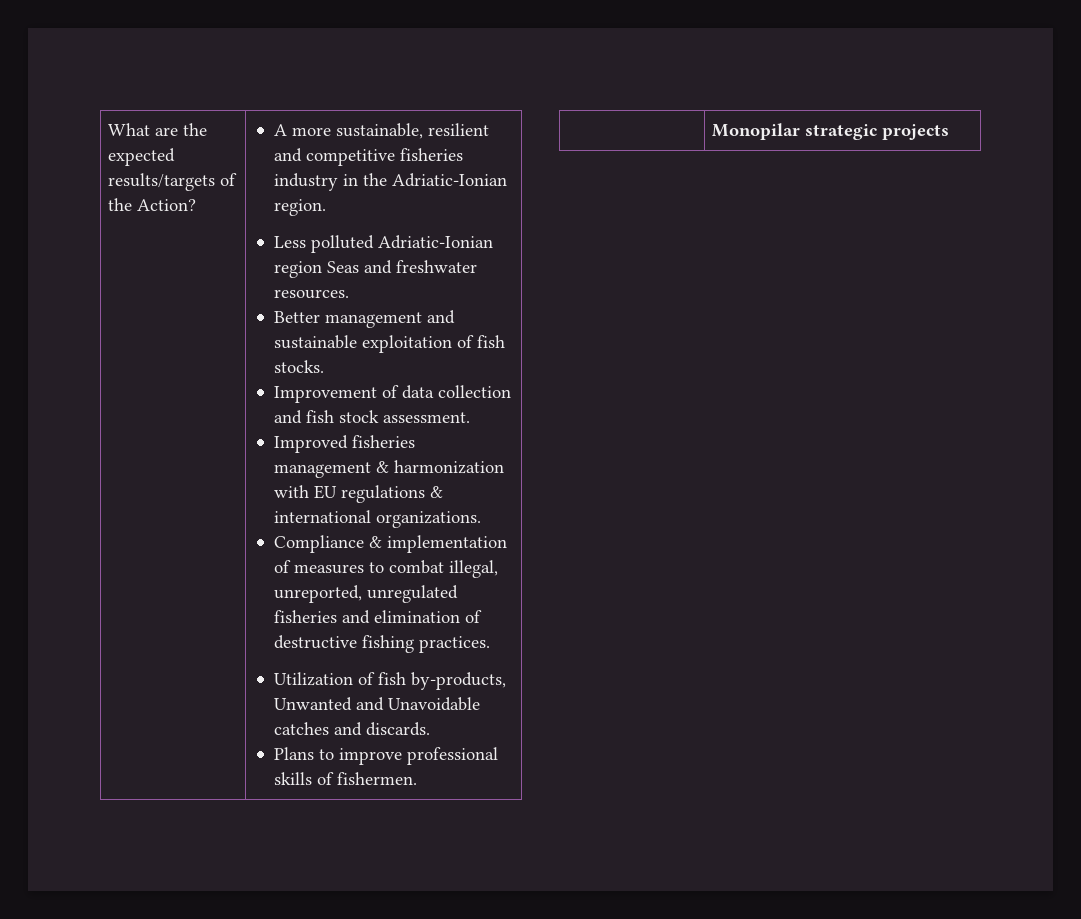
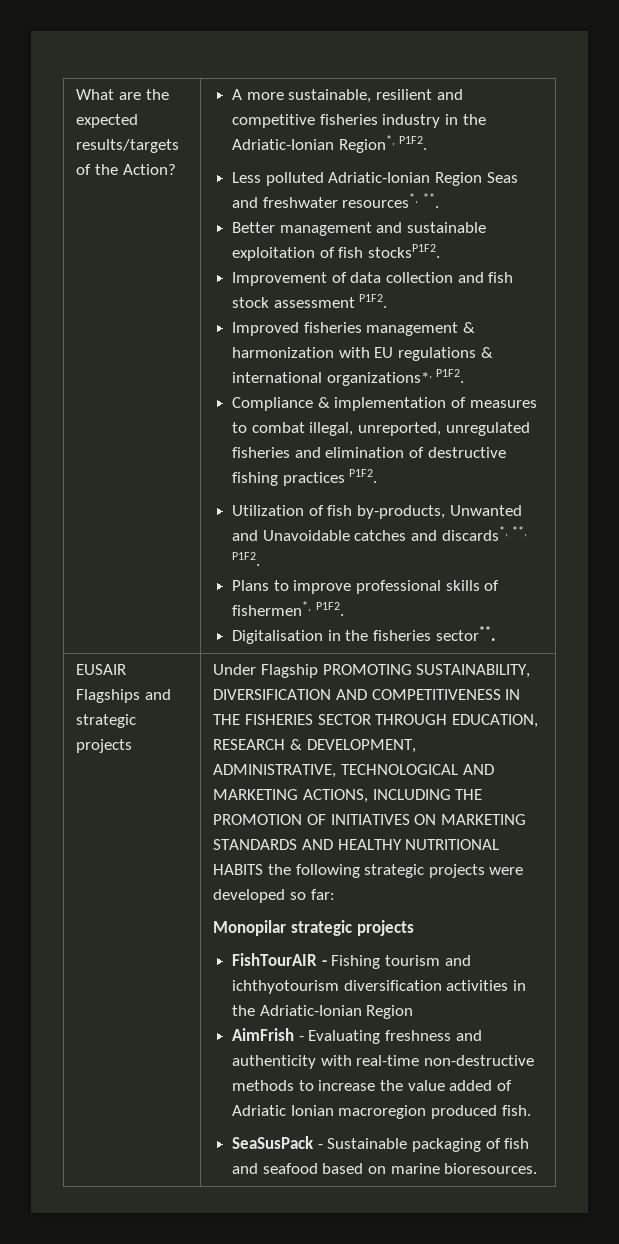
- A more sustainable, resilient and competitive fisheries industry in the Adriatic-Ionian region.
+ A more sustainable, resilient and competitive fisheries industry in the Adriatic-Ionian Region*, P1F2.
- Less polluted Adriatic-Ionian region Seas and freshwater resources.
+ Less polluted Adriatic-Ionian Region Seas and freshwater resources*, **.
- Better management and sustainable exploitation of fish stocks.
+ Better management and sustainable exploitation of fish stocksP1F2.
- Improvement of data collection and fish stock assessment.
+ Improvement of data collection and fish stock assessment P1F2.
- Improved fisheries management & harmonization with EU regulations & international organizations.
+ Improved fisheries management & harmonization with EU regulations & international organizations*, P1F2.
- Compliance & implementation of measures to combat illegal, unreported, unregulated fisheries and elimination of destructive fishing practices.
+ Compliance & implementation of measures to combat illegal, unreported, unregulated fisheries and elimination of destructive fishing practices P1F2.
- Utilization of fish by-products, Unwanted and Unavoidable catches and discards.
+ Utilization of fish by-products, Unwanted and Unavoidable catches and discards*, **, P1F2.
- Plans to improve professional skills of fishermen.
- | Monopilar strategic projects
+ Plans to improve professional skills of fishermen*, P1F2.
+ Digitalisation in the fisheries sector**.
+ EUSAIR Flagships and strategic projects | Under Flagship PROMOTING SUSTAINABILITY, DIVERSIFICATION AND COMPETITIVENESS IN THE FISHERIES SECTOR THROUGH EDUCATION, RESEARCH & DEVELOPMENT, ADMINISTRATIVE, TECHNOLOGICAL AND MARKETING ACTIONS, INCLUDING THE PROMOTION OF INITIATIVES ON MARKETING STANDARDS AND HEALTHY NUTRITIONAL HABITS the following strategic projects were developed so far:
+ Monopilar strategic projects
+ FishTourAIR - Fishing tourism and ichthyotourism diversification activities in the Adriatic-Ionian Region
+ AimFrish - Evaluating freshness and authenticity with real-time non-destructive methods to increase the value added of Adriatic Ionian macroregion produced fish.
+ SeaSusPack - Sustainable packaging of fish and seafood based on marine bioresources.

